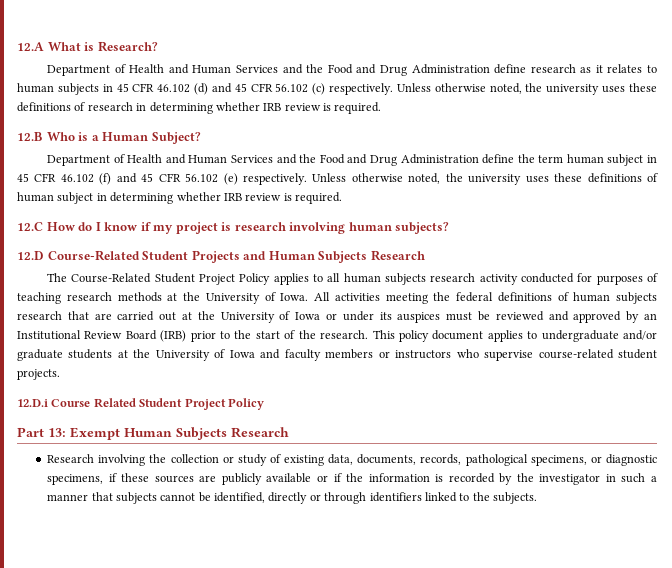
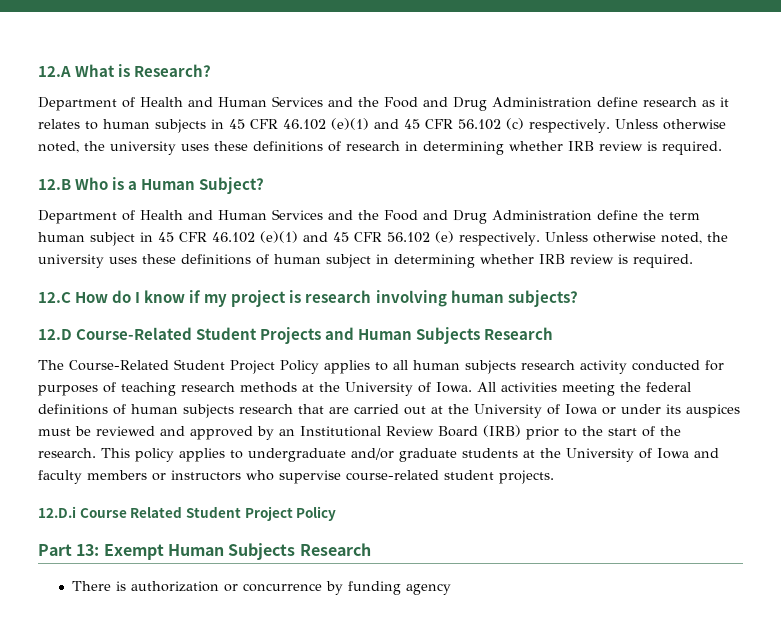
- Department of Health and Human Services and the Food and Drug Administration define research as it relates to human subjects in 45 CFR 46.102 (d) and 45 CFR 56.102 (c) respectively.
+ Department of Health and Human Services and the Food and Drug Administration define research as it relates to human subjects in 45 CFR 46.102 (e)(1) and 45 CFR 56.102 (c) respectively.
- Department of Health and Human Services and the Food and Drug Administration define the term human subject in 45 CFR 46.102 (f) and 45 CFR 56.102 (e) respectively.
+ Department of Health and Human Services and the Food and Drug Administration define the term human subject in 45 CFR 46.102 (e)(1) and 45 CFR 56.102 (e) respectively.
- This policy document applies to undergraduate and/or graduate students at the University of Iowa and faculty members or instructors who supervise course-related student projects.
+ This policy applies to undergraduate and/or graduate students at the University of Iowa and faculty members or instructors who supervise course-related student projects.
- Research involving the collection or study of existing data, documents, records, pathological specimens, or diagnostic specimens, if these sources are publicly available or if the information is recorded by the investigator in such a manner that subjects cannot be identified, directly or through identifiers linked to the subjects.
+ There is authorization or concurrence by funding agency

